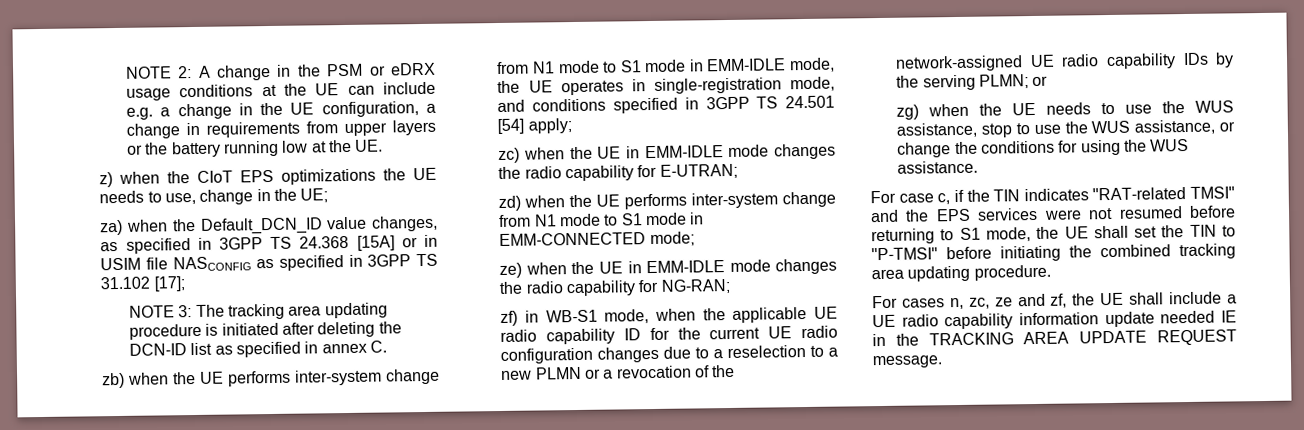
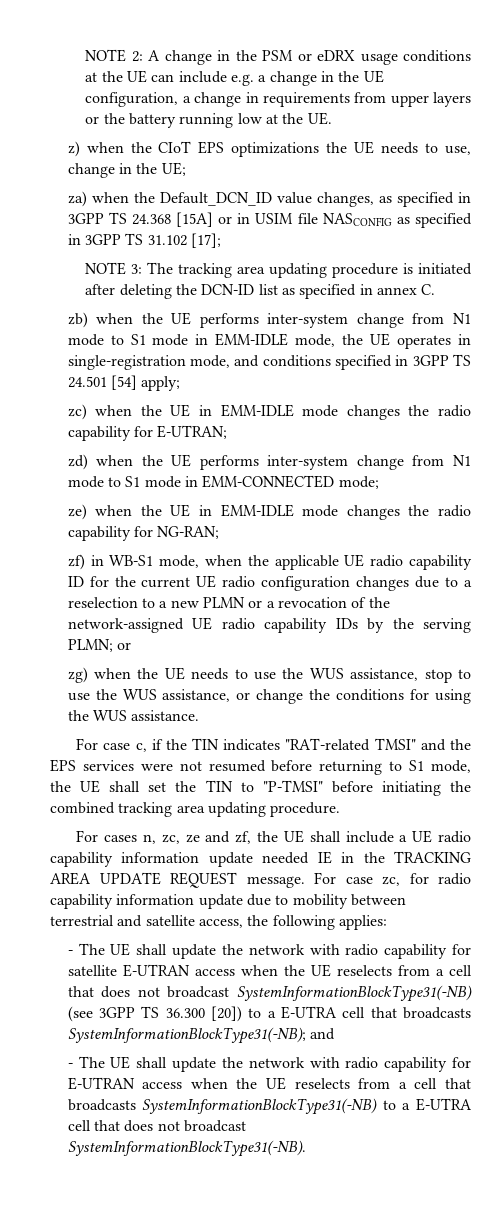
+ For case zc, for radio capability information update due to mobility between terrestrial and satellite access, the following applies:
+ - The UE shall update the network with radio capability for satellite E-UTRAN access when the UE reselects from a cell that does not broadcast SystemInformationBlockType31(-NB) (see 3GPP TS 36.300 [20]) to a E-UTRA cell that broadcasts SystemInformationBlockType31(-NB); and
+ - The UE shall update the network with radio capability for E-UTRAN access when the UE reselects from a cell that broadcasts SystemInformationBlockType31(-NB) to a E-UTRA cell that does not broadcast SystemInformationBlockType31(-NB).

